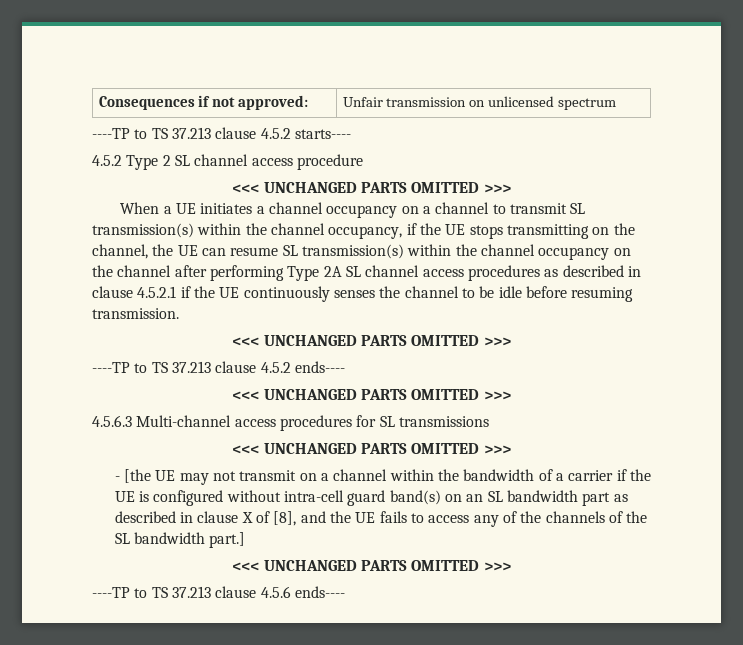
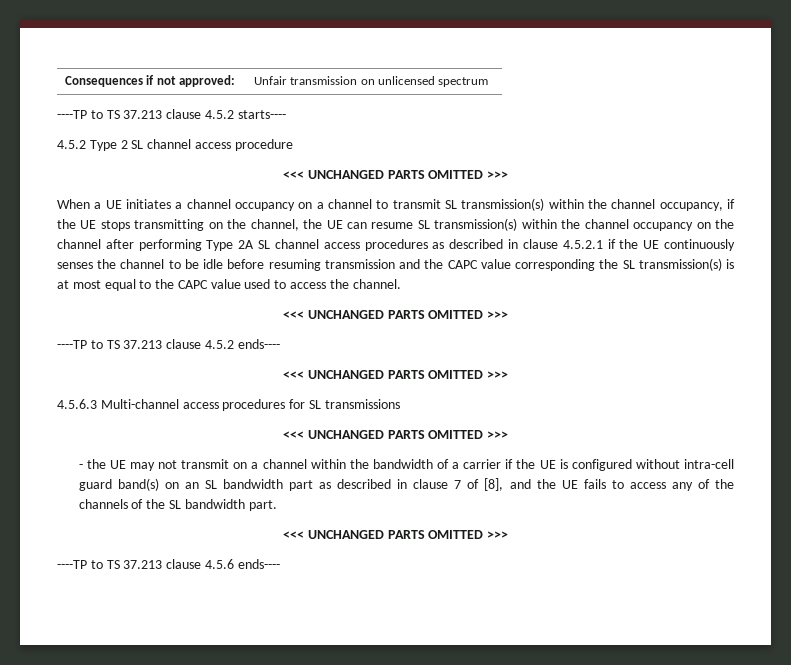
- When a UE initiates a channel occupancy on a channel to transmit SL transmission(s) within the channel occupancy, if the UE stops transmitting on the channel, the UE can resume SL transmission(s) within the channel occupancy on the channel after performing Type 2A SL channel access procedures as described in clause 4.5.2.1 if the UE continuously senses the channel to be idle before resuming transmission.
+ When a UE initiates a channel occupancy on a channel to transmit SL transmission(s) within the channel occupancy, if the UE stops transmitting on the channel, the UE can resume SL transmission(s) within the channel occupancy on the channel after performing Type 2A SL channel access procedures as described in clause 4.5.2.1 if the UE continuously senses the channel to be idle before resuming transmission and the CAPC value corresponding the SL transmission(s) is at most equal to the CAPC value used to access the channel.
- - [the UE may not transmit on a channel within the bandwidth of a carrier if the UE is configured without intra-cell guard band(s) on an SL bandwidth part as described in clause X of [8], and the UE fails to access any of the channels of the SL bandwidth part.]
+ - the UE may not transmit on a channel within the bandwidth of a carrier if the UE is configured without intra-cell guard band(s) on an SL bandwidth part as described in clause 7 of [8], and the UE fails to access any of the channels of the SL bandwidth part.

